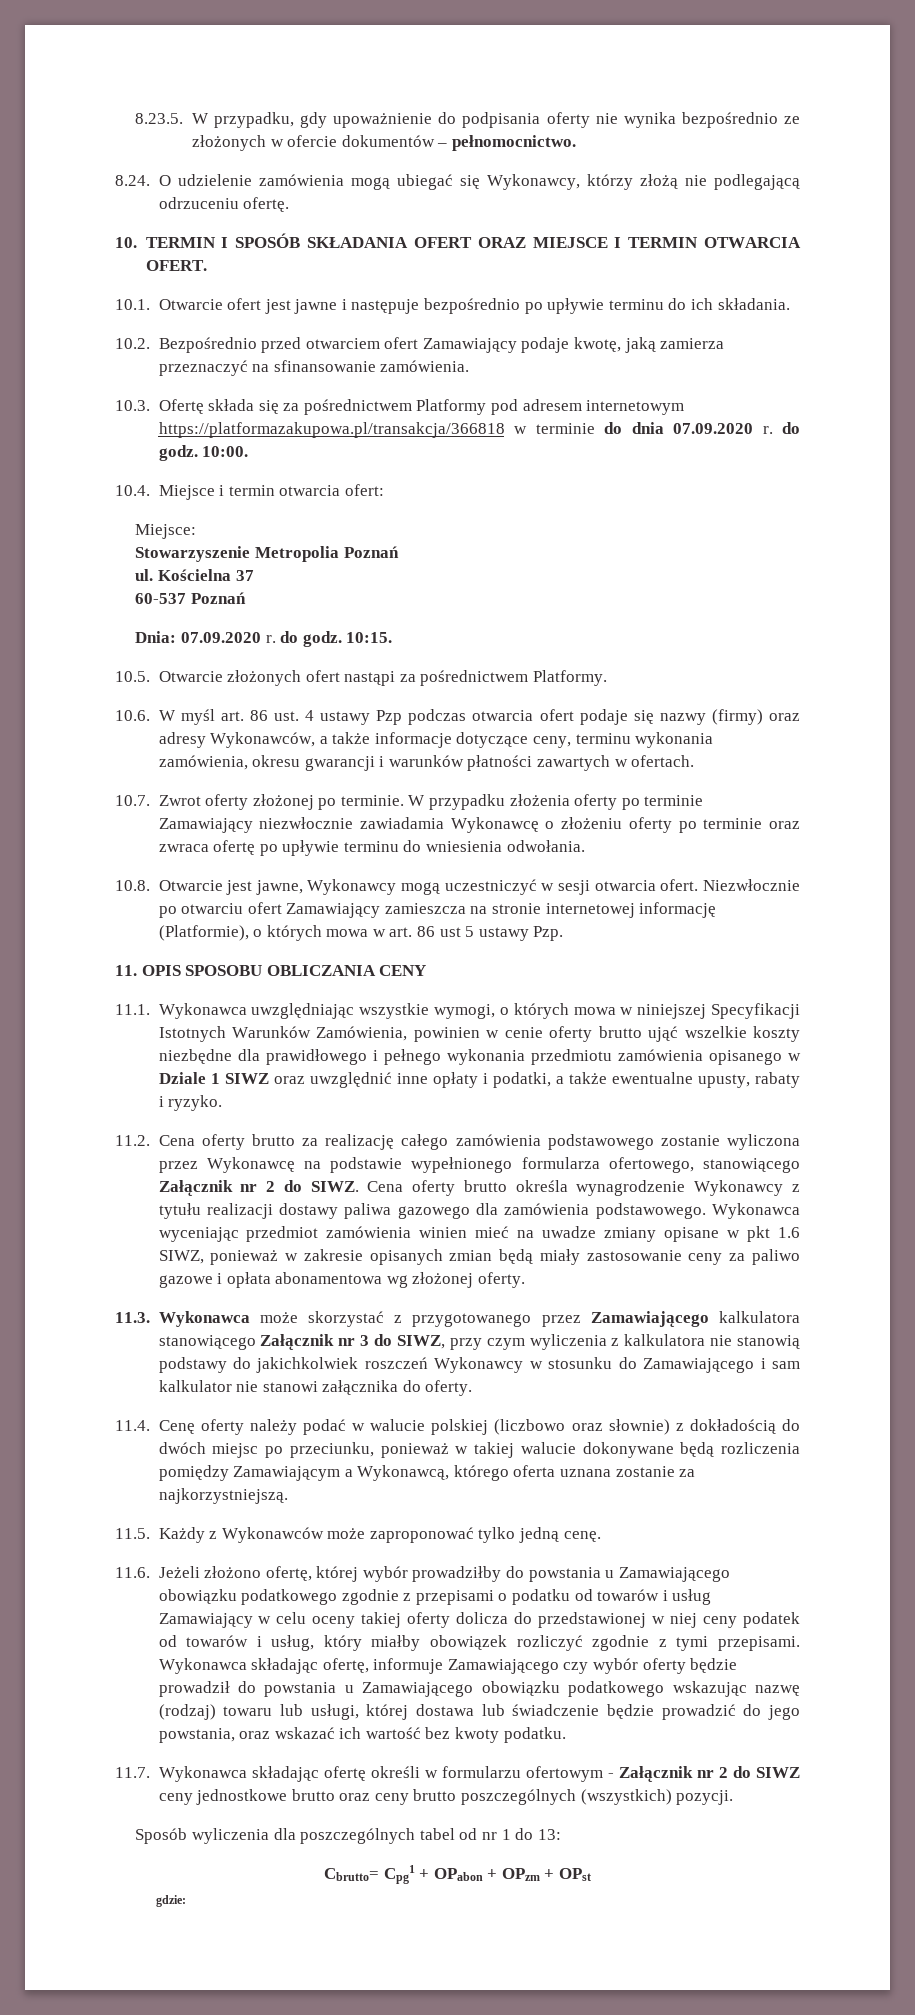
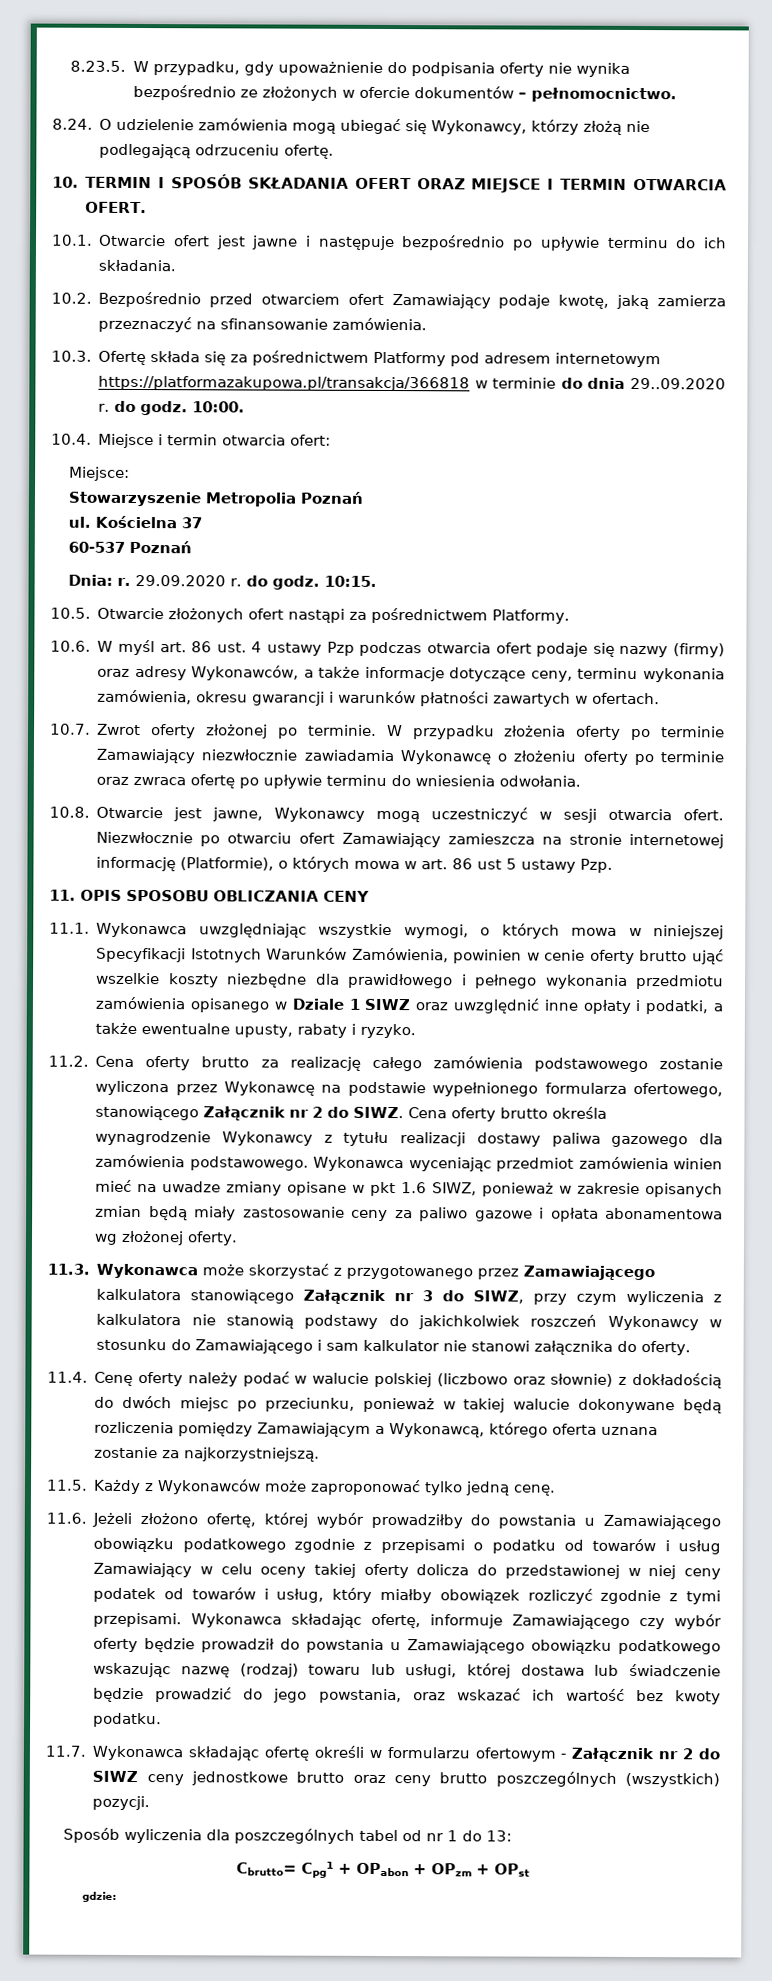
- 10.3. Ofertę składa się za pośrednictwem Platformy pod adresem internetowym https://platformazakupowa.pl/transakcja/366818 w terminie do dnia 07.09.2020 r. do godz.
+ 10.3. Ofertę składa się za pośrednictwem Platformy pod adresem internetowym https://platformazakupowa.pl/transakcja/366818 w terminie do dnia 29..09.2020 r. do godz.
- Dnia: 07.09.2020 r. do godz.
+ Dnia: r. 29.09.2020 r. do godz.

